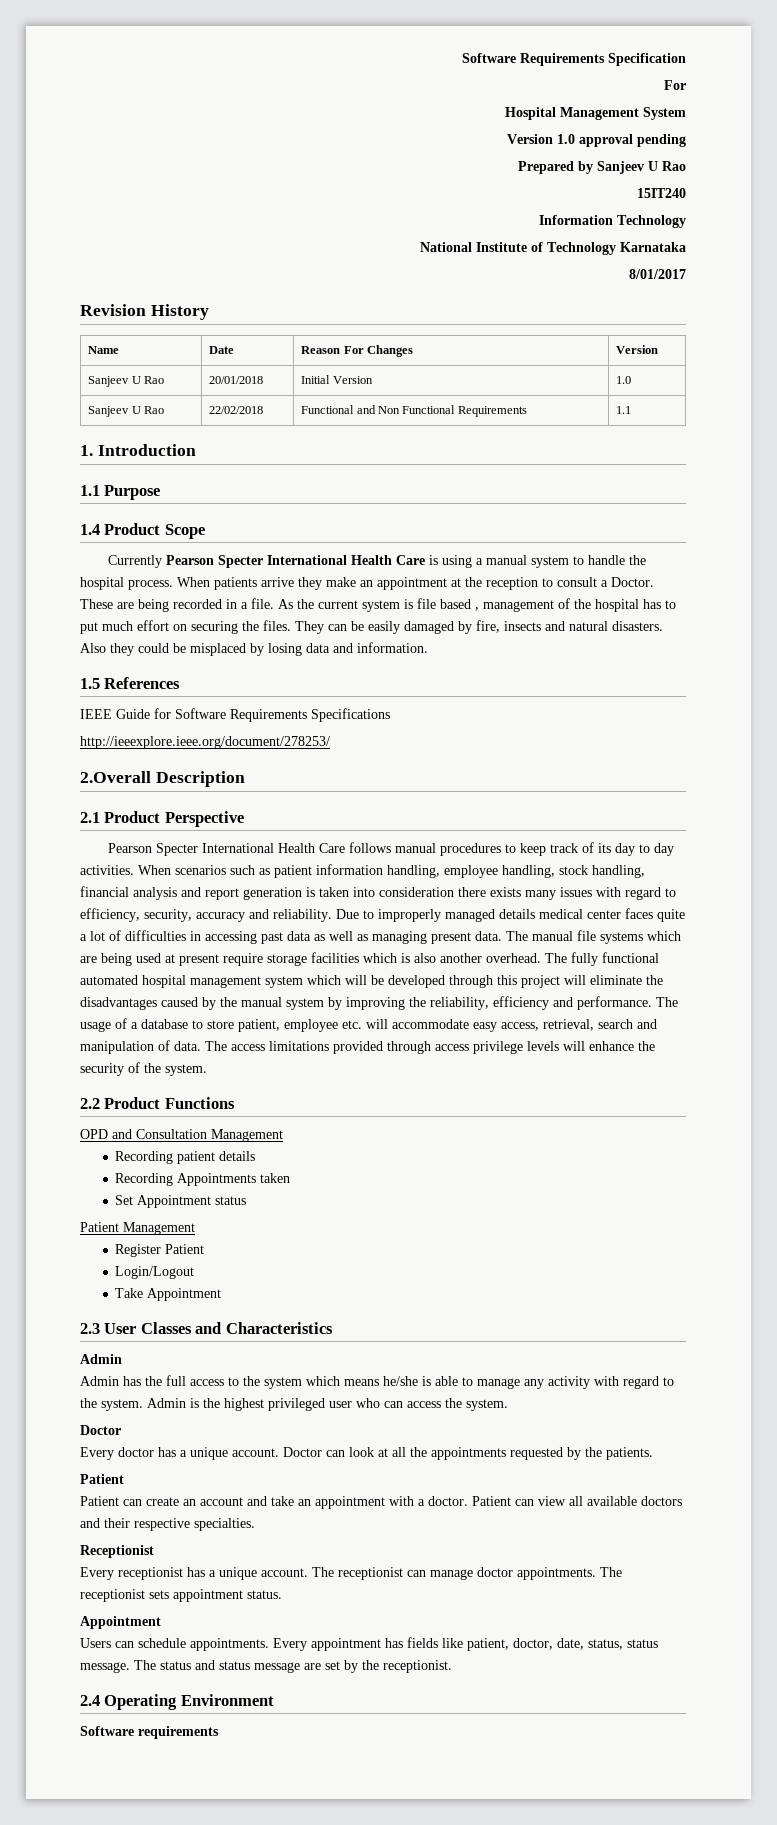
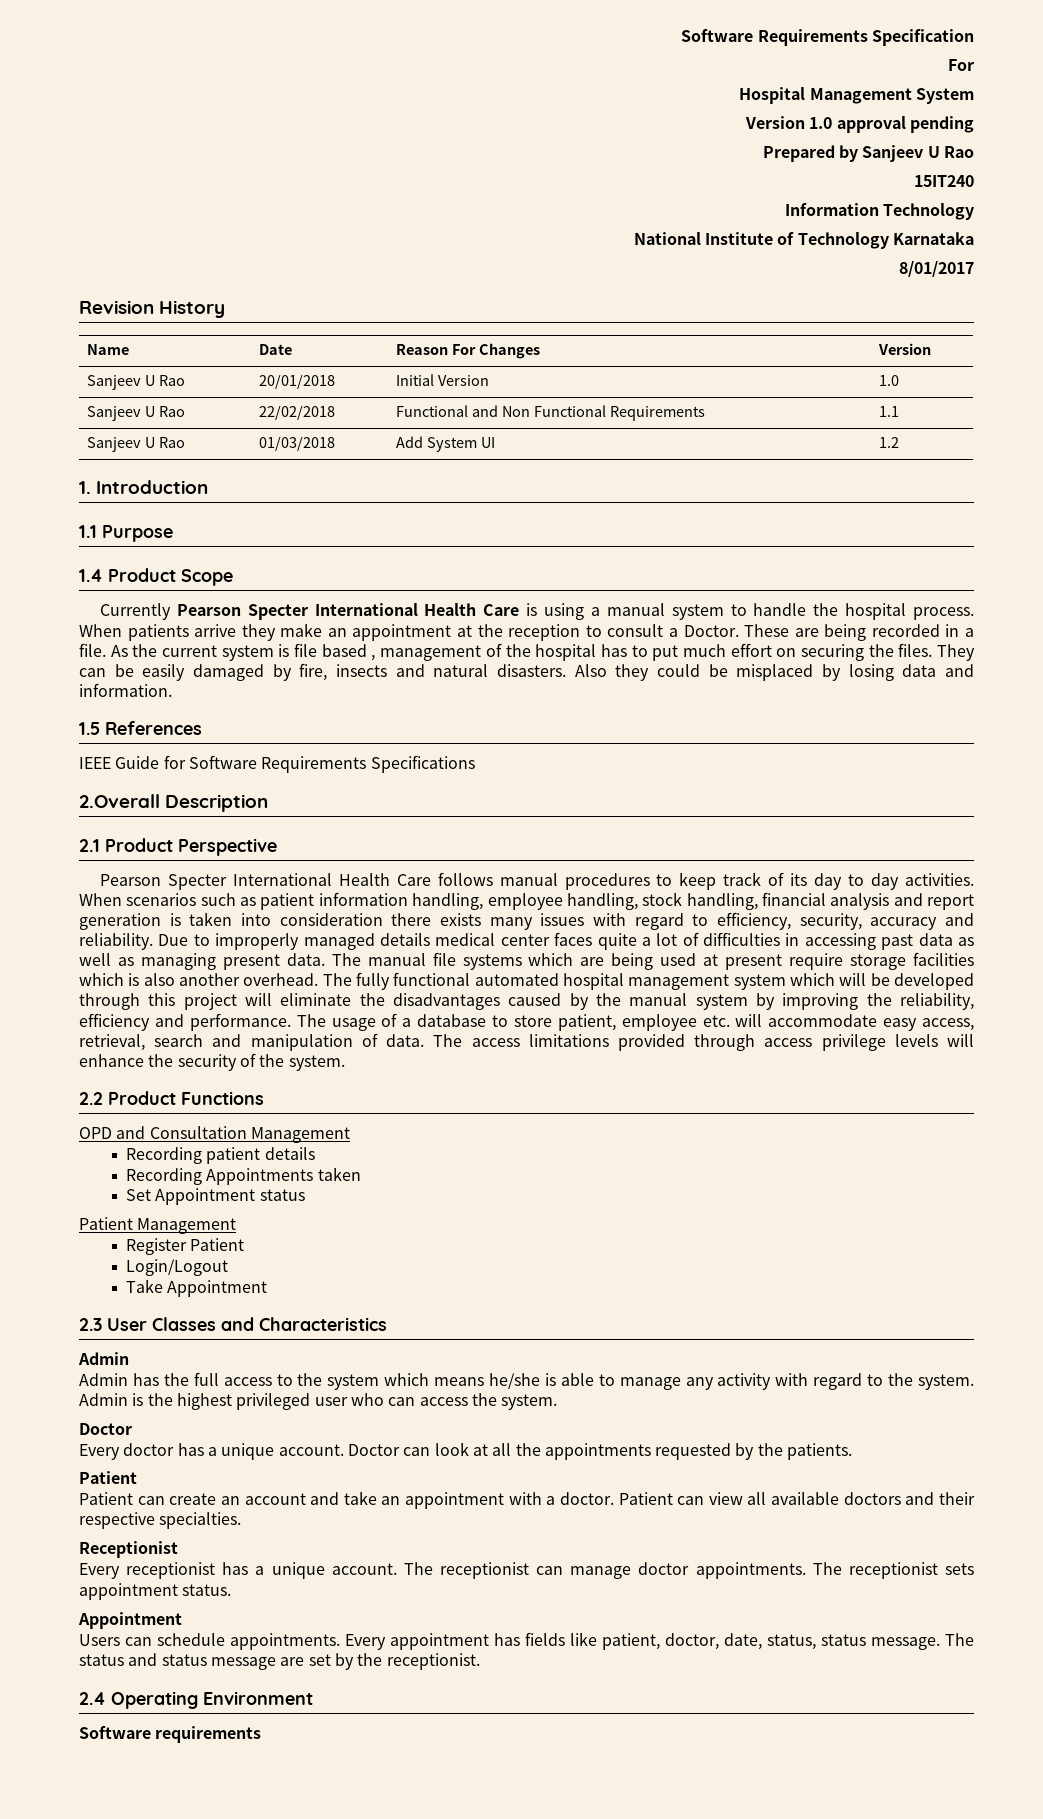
+ Sanjeev U Rao | 01/03/2018 | Add System UI | 1.2
- http://ieeexplore.ieee.org/document/278253/

